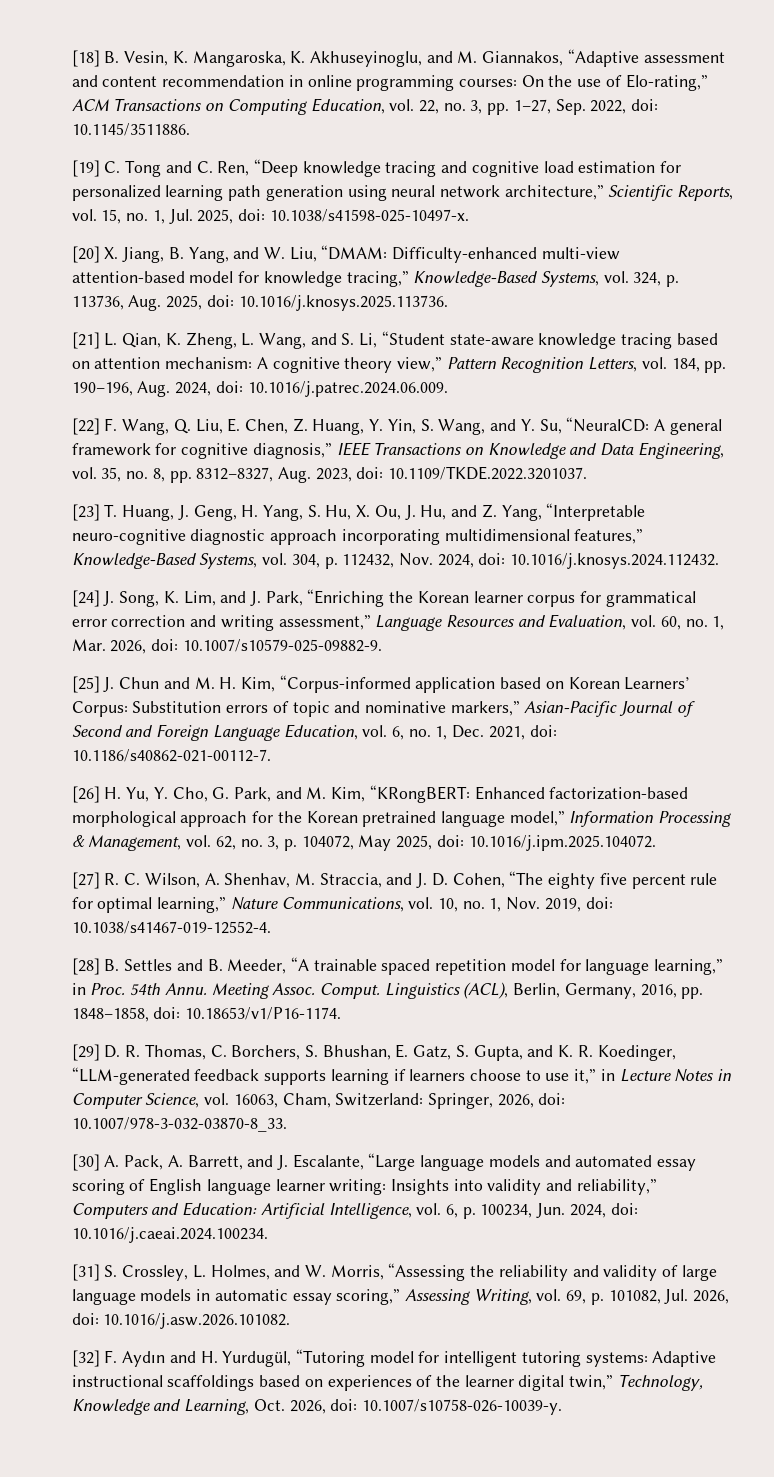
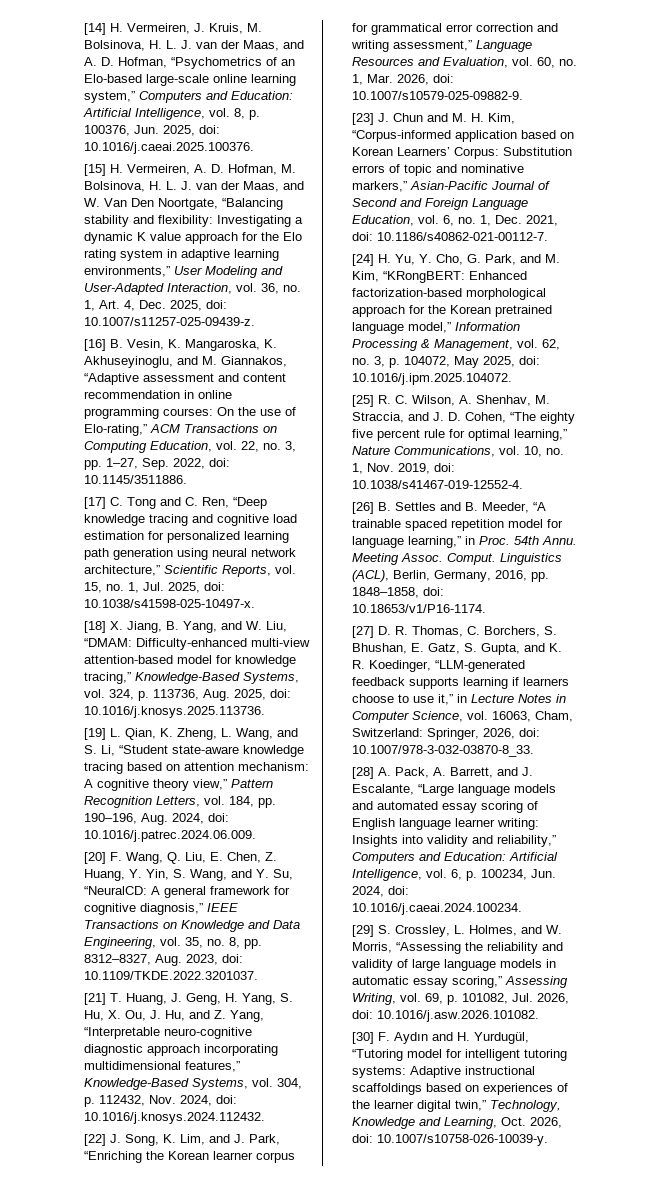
- [18] B. Vesin, K. Mangaroska, K. Akhuseyinoglu, and M. Giannakos, “Adaptive assessment and content recommendation in online programming courses: On the use of Elo-rating,” ACM Transactions on Computing Education, vol. 22, no. 3, pp. 1–27, Sep. 2022, doi: 10.1145/3511886.
+ [14] H. Vermeiren, J. Kruis, M. Bolsinova, H. L. J. van der Maas, and A. D. Hofman, “Psychometrics of an Elo-based large-scale online learning system,” Computers and Education: Artificial Intelligence, vol. 8, p. 100376, Jun. 2025, doi: 10.1016/j.caeai.2025.100376.
+ [15] H. Vermeiren, A. D. Hofman, M. Bolsinova, H. L. J. van der Maas, and W. Van Den Noortgate, “Balancing stability and flexibility: Investigating a dynamic K value approach for the Elo rating system in adaptive learning environments,” User Modeling and User-Adapted Interaction, vol. 36, no. 1, Art. 4, Dec. 2025, doi: 10.1007/s11257-025-09439-z.
+ [16] B. Vesin, K. Mangaroska, K. Akhuseyinoglu, and M. Giannakos, “Adaptive assessment and content recommendation in online programming courses: On the use of Elo-rating,” ACM Transactions on Computing Education, vol. 22, no. 3, pp. 1–27, Sep. 2022, doi: 10.1145/3511886.
- [19] C. Tong and C. Ren, “Deep knowledge tracing and cognitive load estimation for personalized learning path generation using neural network architecture,” Scientific Reports, vol. 15, no. 1, Jul. 2025, doi: 10.1038/s41598-025-10497-x.
+ [17] C. Tong and C. Ren, “Deep knowledge tracing and cognitive load estimation for personalized learning path generation using neural network architecture,” Scientific Reports, vol. 15, no. 1, Jul. 2025, doi: 10.1038/s41598-025-10497-x.
- [20] X. Jiang, B. Yang, and W. Liu, “DMAM: Difficulty-enhanced multi-view attention-based model for knowledge tracing,” Knowledge-Based Systems, vol. 324, p. 113736, Aug. 2025, doi: 10.1016/j.knosys.2025.113736.
+ [18] X. Jiang, B. Yang, and W. Liu, “DMAM: Difficulty-enhanced multi-view attention-based model for knowledge tracing,” Knowledge-Based Systems, vol. 324, p. 113736, Aug. 2025, doi: 10.1016/j.knosys.2025.113736.
- [21] L. Qian, K. Zheng, L. Wang, and S. Li, “Student state-aware knowledge tracing based on attention mechanism: A cognitive theory view,” Pattern Recognition Letters, vol. 184, pp. 190–196, Aug. 2024, doi: 10.1016/j.patrec.2024.06.009.
+ [19] L. Qian, K. Zheng, L. Wang, and S. Li, “Student state-aware knowledge tracing based on attention mechanism: A cognitive theory view,” Pattern Recognition Letters, vol. 184, pp. 190–196, Aug. 2024, doi: 10.1016/j.patrec.2024.06.009.
- [22] F. Wang, Q. Liu, E. Chen, Z. Huang, Y. Yin, S. Wang, and Y. Su, “NeuralCD: A general framework for cognitive diagnosis,” IEEE Transactions on Knowledge and Data Engineering, vol. 35, no. 8, pp. 8312–8327, Aug. 2023, doi: 10.1109/TKDE.2022.3201037.
+ [20] F. Wang, Q. Liu, E. Chen, Z. Huang, Y. Yin, S. Wang, and Y. Su, “NeuralCD: A general framework for cognitive diagnosis,” IEEE Transactions on Knowledge and Data Engineering, vol. 35, no. 8, pp. 8312–8327, Aug. 2023, doi: 10.1109/TKDE.2022.3201037.
- [23] T. Huang, J. Geng, H. Yang, S. Hu, X. Ou, J. Hu, and Z. Yang, “Interpretable neuro-cognitive diagnostic approach incorporating multidimensional features,” Knowledge-Based Systems, vol. 304, p. 112432, Nov. 2024, doi: 10.1016/j.knosys.2024.112432.
+ [21] T. Huang, J. Geng, H. Yang, S. Hu, X. Ou, J. Hu, and Z. Yang, “Interpretable neuro-cognitive diagnostic approach incorporating multidimensional features,” Knowledge-Based Systems, vol. 304, p. 112432, Nov. 2024, doi: 10.1016/j.knosys.2024.112432.
- [24] J. Song, K. Lim, and J. Park, “Enriching the Korean learner corpus for grammatical error correction and writing assessment,” Language Resources and Evaluation, vol. 60, no. 1, Mar. 2026, doi: 10.1007/s10579-025-09882-9.
+ [22] J. Song, K. Lim, and J. Park, “Enriching the Korean learner corpus for grammatical error correction and writing assessment,” Language Resources and Evaluation, vol. 60, no. 1, Mar. 2026, doi: 10.1007/s10579-025-09882-9.
- [25] J. Chun and M. H. Kim, “Corpus-informed application based on Korean Learners’ Corpus: Substitution errors of topic and nominative markers,” Asian-Pacific Journal of Second and Foreign Language Education, vol. 6, no. 1, Dec. 2021, doi: 10.1186/s40862-021-00112-7.
+ [23] J. Chun and M. H. Kim, “Corpus-informed application based on Korean Learners’ Corpus: Substitution errors of topic and nominative markers,” Asian-Pacific Journal of Second and Foreign Language Education, vol. 6, no. 1, Dec. 2021, doi: 10.1186/s40862-021-00112-7.
- [26] H. Yu, Y. Cho, G. Park, and M. Kim, “KRongBERT: Enhanced factorization-based morphological approach for the Korean pretrained language model,” Information Processing & Management, vol. 62, no. 3, p. 104072, May 2025, doi: 10.1016/j.ipm.2025.104072.
+ [24] H. Yu, Y. Cho, G. Park, and M. Kim, “KRongBERT: Enhanced factorization-based morphological approach for the Korean pretrained language model,” Information Processing & Management, vol. 62, no. 3, p. 104072, May 2025, doi: 10.1016/j.ipm.2025.104072.
- [27] R. C. Wilson, A. Shenhav, M. Straccia, and J. D. Cohen, “The eighty five percent rule for optimal learning,” Nature Communications, vol. 10, no. 1, Nov. 2019, doi: 10.1038/s41467-019-12552-4.
+ [25] R. C. Wilson, A. Shenhav, M. Straccia, and J. D. Cohen, “The eighty five percent rule for optimal learning,” Nature Communications, vol. 10, no. 1, Nov. 2019, doi: 10.1038/s41467-019-12552-4.
- [28] B. Settles and B. Meeder, “A trainable spaced repetition model for language learning,” in Proc.
+ [26] B. Settles and B. Meeder, “A trainable spaced repetition model for language learning,” in Proc.
- [29] D. R. Thomas, C. Borchers, S. Bhushan, E. Gatz, S. Gupta, and K. R. Koedinger, “LLM-generated feedback supports learning if learners choose to use it,” in Lecture Notes in Computer Science, vol. 16063, Cham, Switzerland: Springer, 2026, doi: 10.1007/978-3-032-03870-8_33.
+ [27] D. R. Thomas, C. Borchers, S. Bhushan, E. Gatz, S. Gupta, and K. R. Koedinger, “LLM-generated feedback supports learning if learners choose to use it,” in Lecture Notes in Computer Science, vol. 16063, Cham, Switzerland: Springer, 2026, doi: 10.1007/978-3-032-03870-8_33.
- [30] A. Pack, A. Barrett, and J. Escalante, “Large language models and automated essay scoring of English language learner writing: Insights into validity and reliability,” Computers and Education: Artificial Intelligence, vol. 6, p. 100234, Jun. 2024, doi: 10.1016/j.caeai.2024.100234.
+ [28] A. Pack, A. Barrett, and J. Escalante, “Large language models and automated essay scoring of English language learner writing: Insights into validity and reliability,” Computers and Education: Artificial Intelligence, vol. 6, p. 100234, Jun. 2024, doi: 10.1016/j.caeai.2024.100234.
- [31] S. Crossley, L. Holmes, and W. Morris, “Assessing the reliability and validity of large language models in automatic essay scoring,” Assessing Writing, vol. 69, p. 101082, Jul. 2026, doi: 10.1016/j.asw.2026.101082.
+ [29] S. Crossley, L. Holmes, and W. Morris, “Assessing the reliability and validity of large language models in automatic essay scoring,” Assessing Writing, vol. 69, p. 101082, Jul. 2026, doi: 10.1016/j.asw.2026.101082.
- [32] F. Aydın and H. Yurdugül, “Tutoring model for intelligent tutoring systems: Adaptive instructional scaffoldings based on experiences of the learner digital twin,” Technology, Knowledge and Learning, Oct. 2026, doi: 10.1007/s10758-026-10039-y.
+ [30] F. Aydın and H. Yurdugül, “Tutoring model for intelligent tutoring systems: Adaptive instructional scaffoldings based on experiences of the learner digital twin,” Technology, Knowledge and Learning, Oct. 2026, doi: 10.1007/s10758-026-10039-y.

